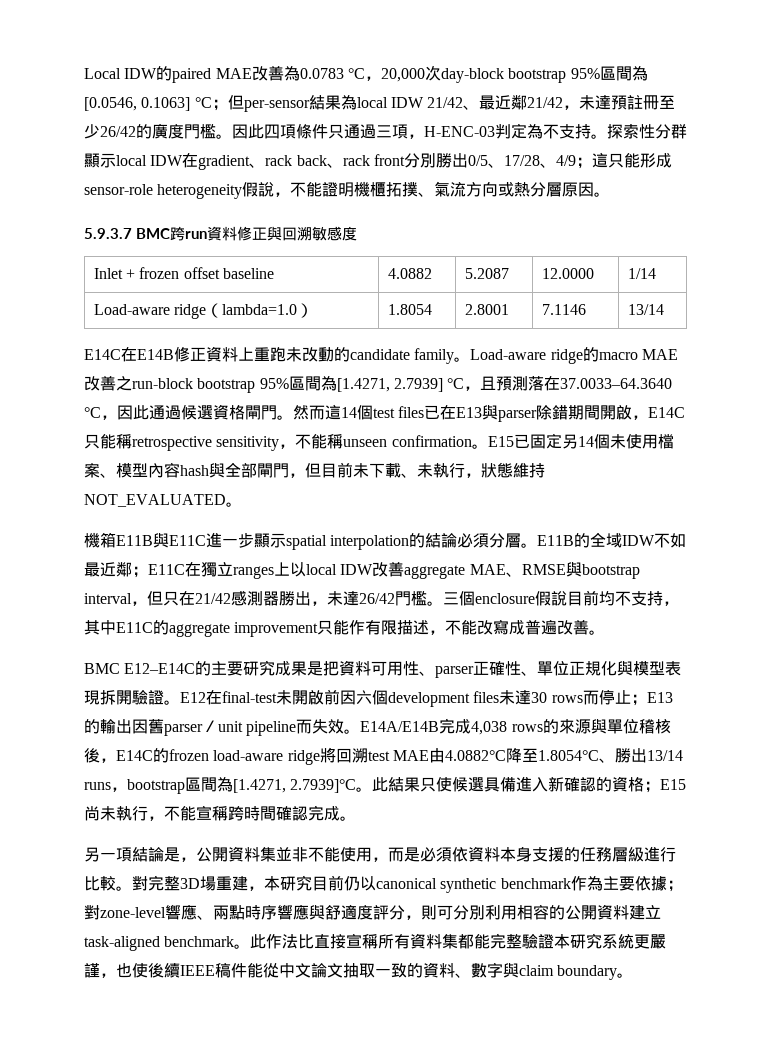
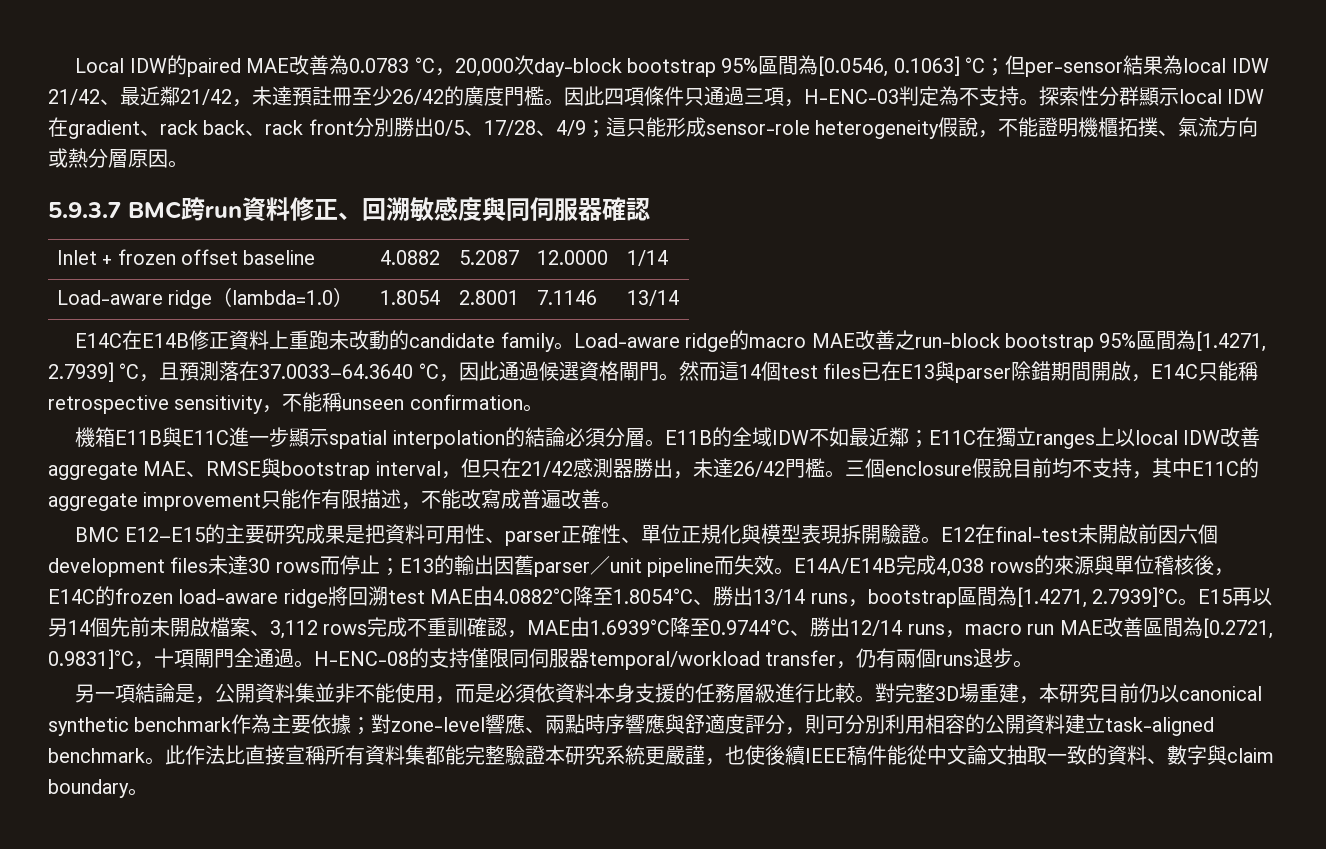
- 5.9.3.7 BMC跨run資料修正與回溯敏感度
+ 5.9.3.7 BMC跨run資料修正、回溯敏感度與同伺服器確認
- E15已固定另14個未使用檔案、模型內容hash與全部閘門，但目前未下載、未執行，狀態維持NOT_EVALUATED。
- BMC E12–E14C的主要研究成果是把資料可用性、parser正確性、單位正規化與模型表現拆開驗證。
+ BMC E12–E15的主要研究成果是把資料可用性、parser正確性、單位正規化與模型表現拆開驗證。
- 此結果只使候選具備進入新確認的資格；E15尚未執行，不能宣稱跨時間確認完成。
+ E15再以另14個先前未開啟檔案、3,112 rows完成不重訓確認，MAE由1.6939°C降至0.9744°C、勝出12/14 runs，macro run MAE改善區間為[0.2721, 0.9831]°C，十項閘門全通過。H-ENC-08的支持僅限同伺服器temporal/workload transfer，仍有兩個runs退步。

